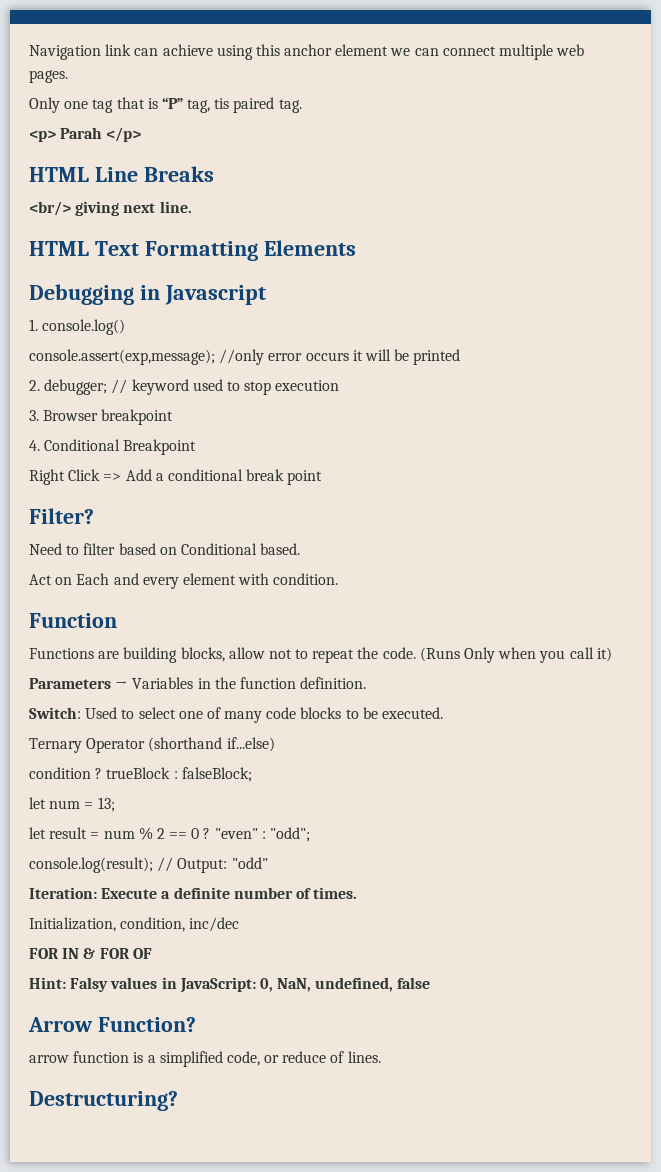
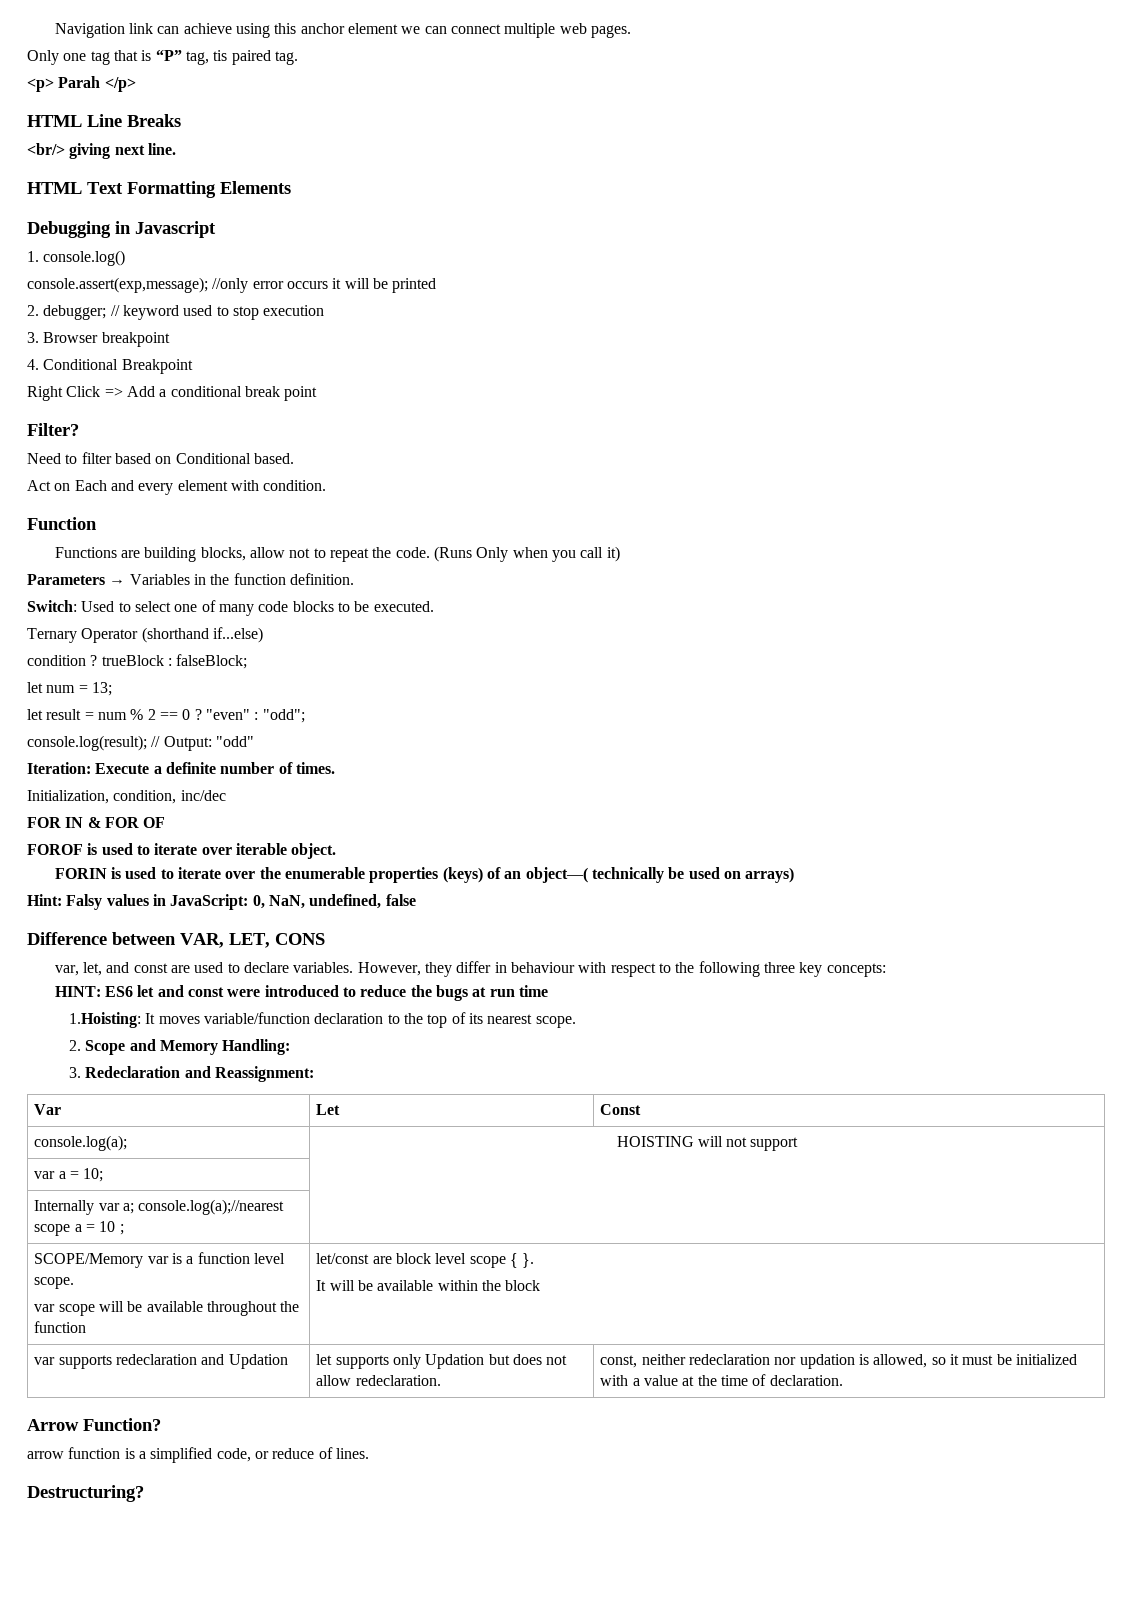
+ FOROF is used to iterate over iterable object.
+ FORIN is used to iterate over the enumerable properties (keys) of an object—( technically be used on arrays)
+ Difference between VAR, LET, CONS
+ var, let, and const are used to declare variables. However, they differ in behaviour with respect to the following three key concepts:
+ HINT: ES6 let and const were introduced to reduce the bugs at run time
+ 1.Hoisting: It moves variable/function declaration to the top of its nearest scope.
+ 2. Scope and Memory Handling:
+ 3. Redeclaration and Reassignment:
+ Var | Let | Const
+ console.log(a); | HOISTING will not support
+ var a = 10; |
+ Internally var a; console.log(a);//nearest scope a = 10 ; |
+ SCOPE/Memory var is a function level scope.
+ var scope will be available throughout the function | let/const are block level scope { }.
+ It will be available within the block
+ var supports redeclaration and Updation | let supports only Updation but does not allow redeclaration. | const, neither redeclaration nor updation is allowed, so it must be initialized with a value at the time of declaration.

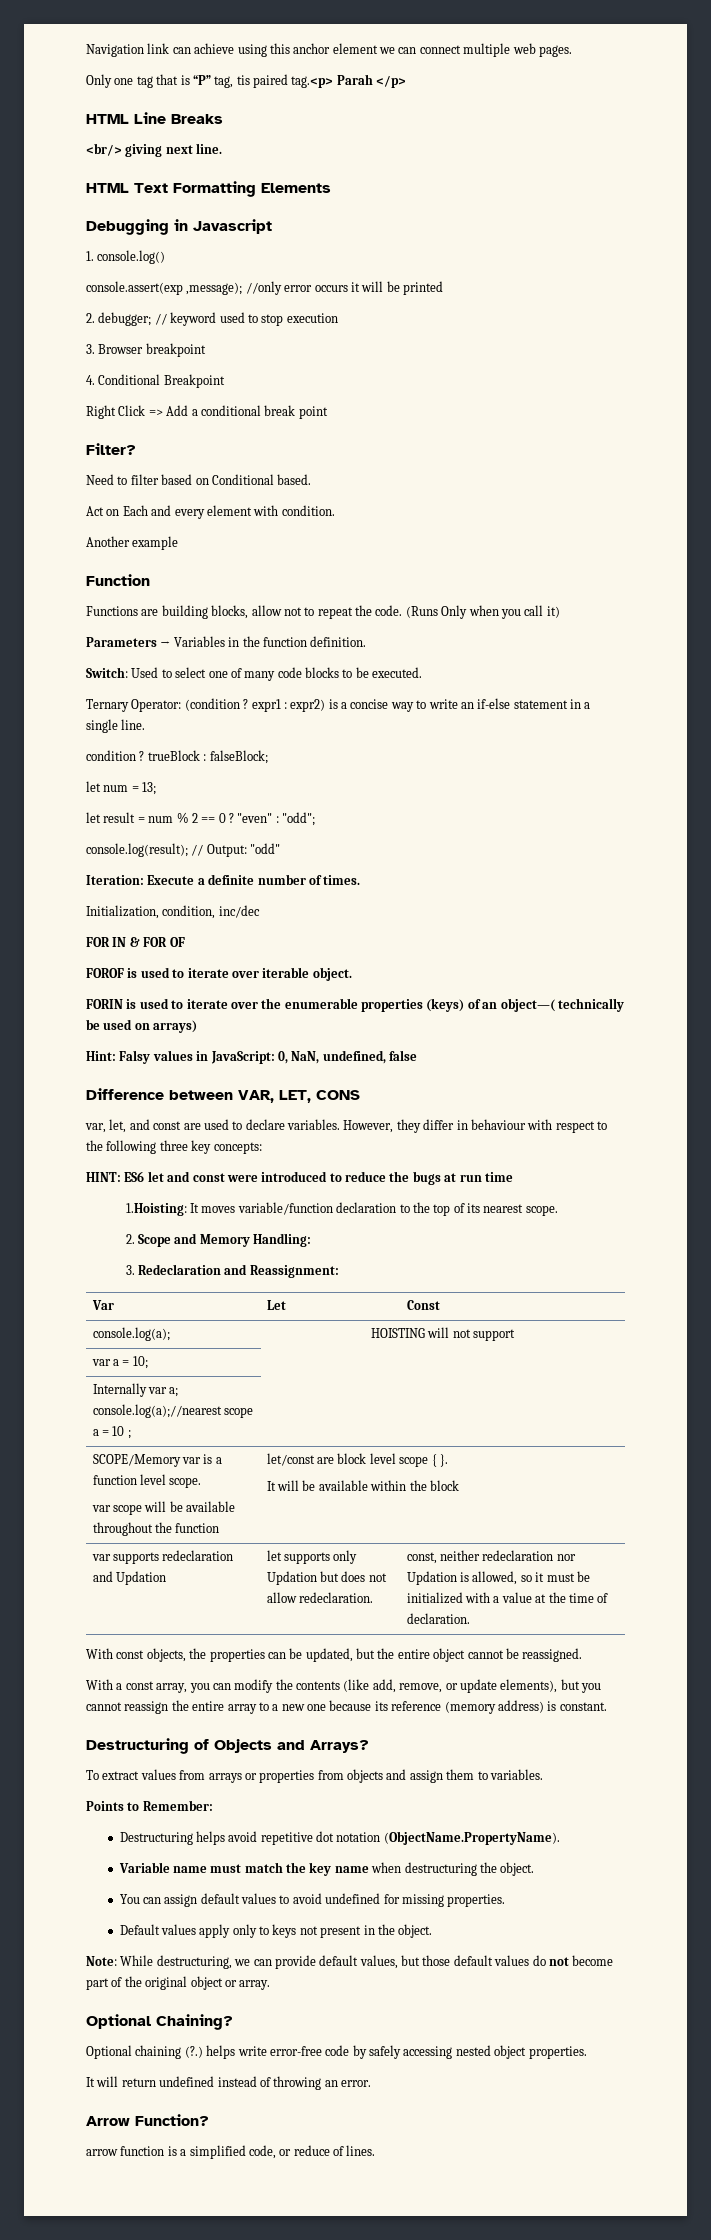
- Only one tag that is “P” tag, tis paired tag.
- <p> Parah </p>
+ Only one tag that is “P” tag, tis paired tag.<p> Parah </p>
- console.assert(exp,message); //only error occurs it will be printed
+ console.assert(exp ,message); //only error occurs it will be printed
+ Another example
- Ternary Operator (shorthand if...else)
+ Ternary Operator: (condition ? expr1 : expr2) is a concise way to write an if-else statement in a single line.
- var supports redeclaration and Updation | let supports only Updation but does not allow redeclaration. | const, neither redeclaration nor updation is allowed, so it must be initialized with a value at the time of declaration.
+ var supports redeclaration and Updation | let supports only Updation but does not allow redeclaration. | const, neither redeclaration nor Updation is allowed, so it must be initialized with a value at the time of declaration.
+ With const objects, the properties can be updated, but the entire object cannot be reassigned.
+ With a const array, you can modify the contents (like add, remove, or update elements), but you cannot reassign the entire array to a new one because its reference (memory address) is constant.
+ Destructuring of Objects and Arrays?
+ To extract values from arrays or properties from objects and assign them to variables.
+ Points to Remember:
+ Destructuring helps avoid repetitive dot notation (ObjectName.PropertyName).
+ Variable name must match the key name when destructuring the object.
+ You can assign default values to avoid undefined for missing properties.
+ Default values apply only to keys not present in the object.
+ Note: While destructuring, we can provide default values, but those default values do not become part of the original object or array.
+ Optional Chaining?
+ Optional chaining (?.) helps write error-free code by safely accessing nested object properties.
+ It will return undefined instead of throwing an error.
- Destructuring?

